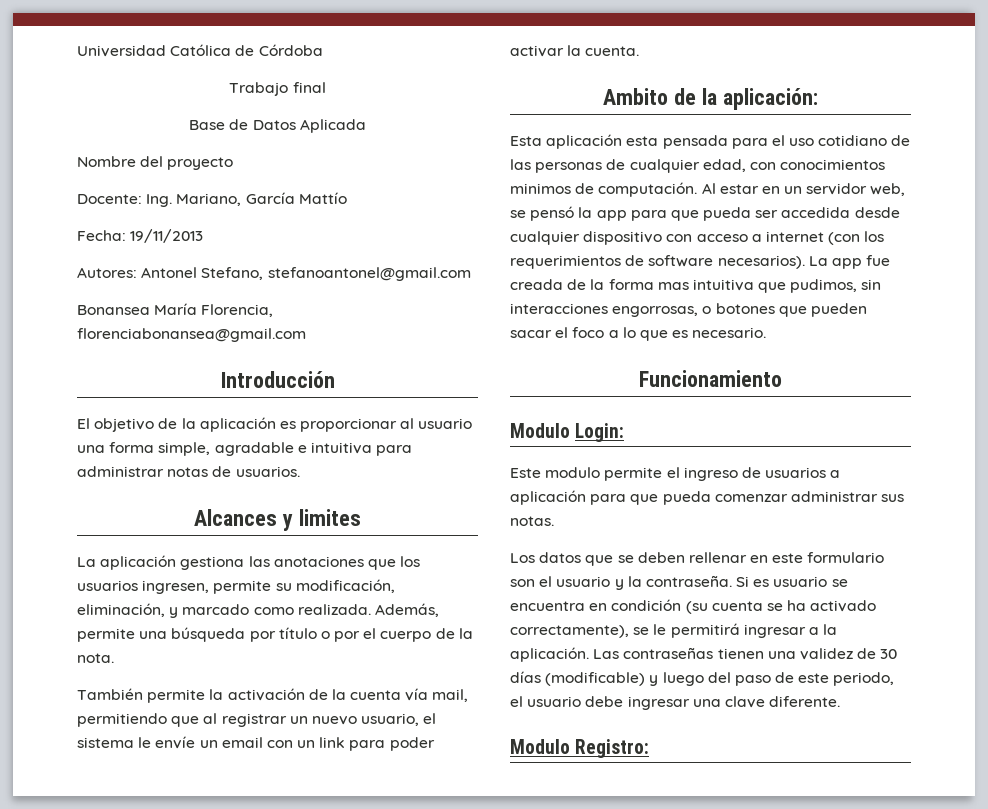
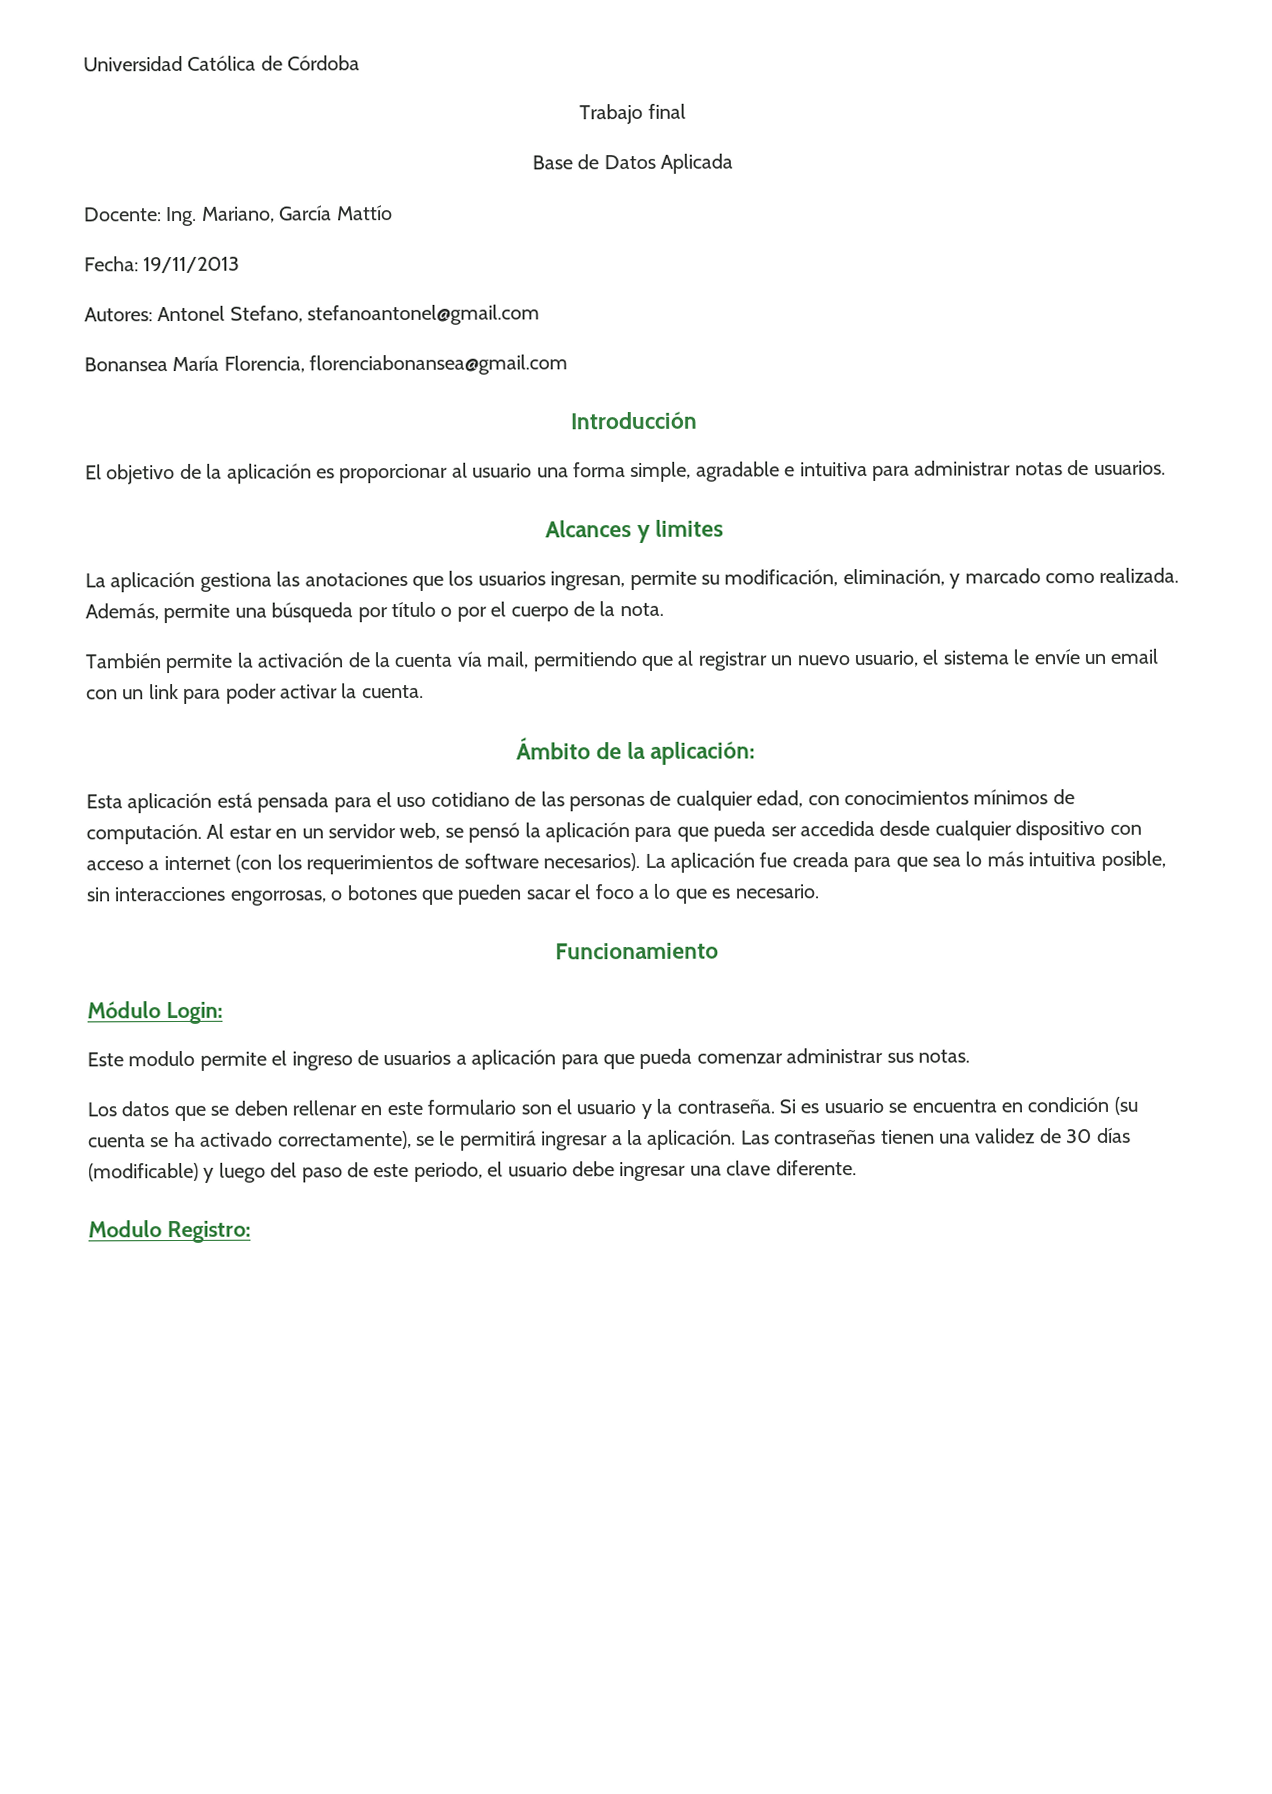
- Nombre del proyecto
- La aplicación gestiona las anotaciones que los usuarios ingresen, permite su modificación, eliminación, y marcado como realizada.
+ La aplicación gestiona las anotaciones que los usuarios ingresan, permite su modificación, eliminación, y marcado como realizada.
- Ambito de la aplicación:
+ Ámbito de la aplicación:
- Esta aplicación esta pensada para el uso cotidiano de las personas de cualquier edad, con conocimientos minimos de computación.
+ Esta aplicación está pensada para el uso cotidiano de las personas de cualquier edad, con conocimientos mínimos de computación.
- Al estar en un servidor web, se pensó la app para que pueda ser accedida desde cualquier dispositivo con acceso a internet (con los requerimientos de software necesarios).
+ Al estar en un servidor web, se pensó la aplicación para que pueda ser accedida desde cualquier dispositivo con acceso a internet (con los requerimientos de software necesarios).
- La app fue creada de la forma mas intuitiva que pudimos, sin interacciones engorrosas, o botones que pueden sacar el foco a lo que es necesario.
+ La aplicación fue creada para que sea lo más intuitiva posible, sin interacciones engorrosas, o botones que pueden sacar el foco a lo que es necesario.
- Modulo Login:
+ Módulo Login:

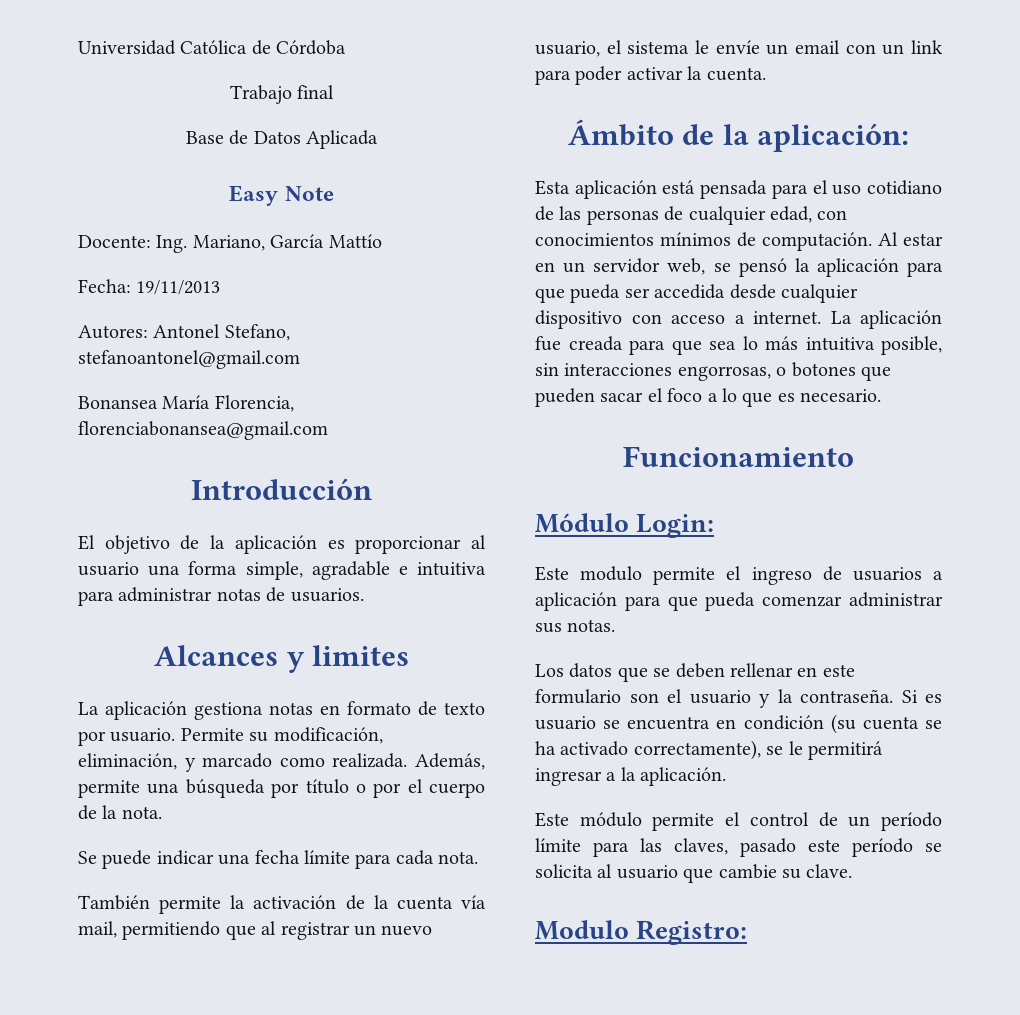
+ Easy Note
- La aplicación gestiona las anotaciones que los usuarios ingresan, permite su modificación, eliminación, y marcado como realizada.
+ La aplicación gestiona notas en formato de texto por usuario. Permite su modificación, eliminación, y marcado como realizada.
+ Se puede indicar una fecha límite para cada nota.
- Al estar en un servidor web, se pensó la aplicación para que pueda ser accedida desde cualquier dispositivo con acceso a internet (con los requerimientos de software necesarios).
+ Al estar en un servidor web, se pensó la aplicación para que pueda ser accedida desde cualquier dispositivo con acceso a internet.
- Si es usuario se encuentra en condición (su cuenta se ha activado correctamente), se le permitirá ingresar a la aplicación. Las contraseñas tienen una validez de 30 días (modificable) y luego del paso de este periodo, el usuario debe ingresar una clave diferente.
+ Si es usuario se encuentra en condición (su cuenta se ha activado correctamente), se le permitirá ingresar a la aplicación.
+ Este módulo permite el control de un período límite para las claves, pasado este período se solicita al usuario que cambie su clave.

